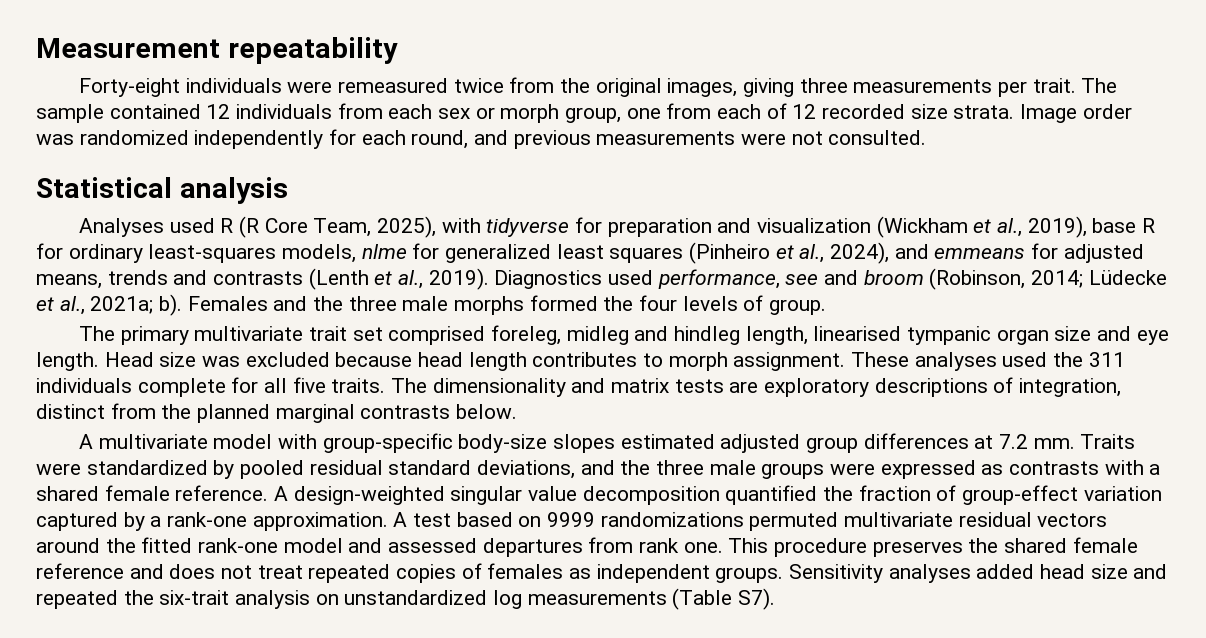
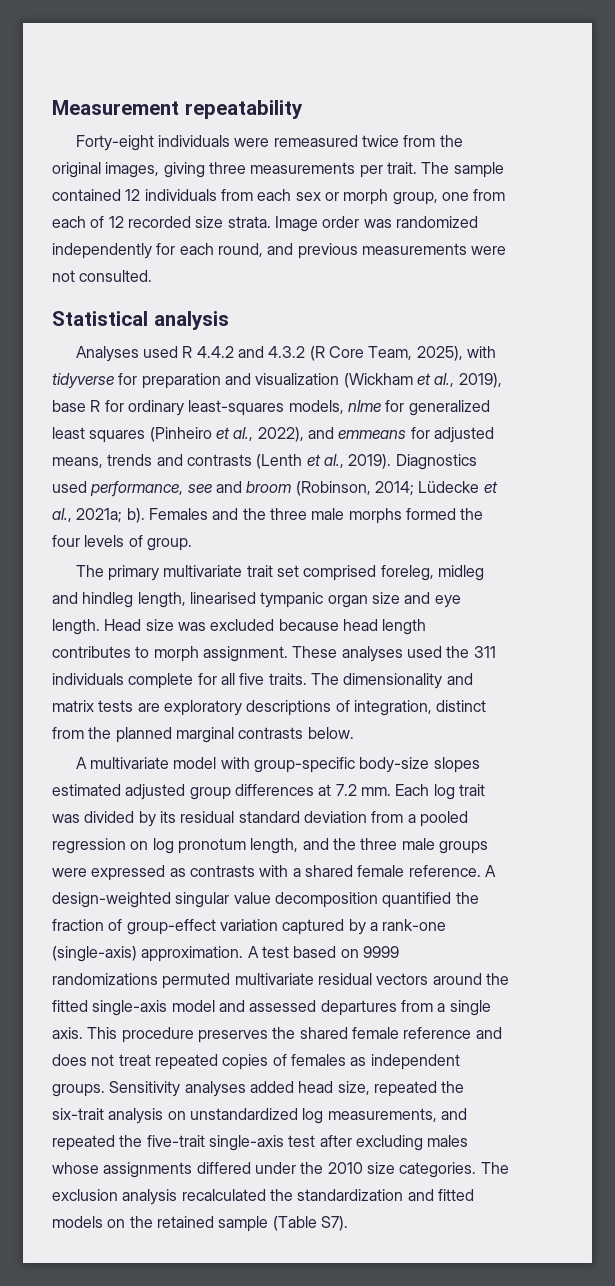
- Analyses used R (R Core Team, 2025), with tidyverse for preparation and visualization (Wickham et al., 2019), base R for ordinary least-squares models, nlme for generalized least squares (Pinheiro et al., 2024), and emmeans for adjusted means, trends and contrasts (Lenth et al., 2019).
+ Analyses used R 4.4.2 and 4.3.2 (R Core Team, 2025), with tidyverse for preparation and visualization (Wickham et al., 2019), base R for ordinary least-squares models, nlme for generalized least squares (Pinheiro et al., 2022), and emmeans for adjusted means, trends and contrasts (Lenth et al., 2019).
- Traits were standardized by pooled residual standard deviations, and the three male groups were expressed as contrasts with a shared female reference.
+ Each log trait was divided by its residual standard deviation from a pooled regression on log pronotum length, and the three male groups were expressed as contrasts with a shared female reference.
- A design-weighted singular value decomposition quantified the fraction of group-effect variation captured by a rank-one approximation.
+ A design-weighted singular value decomposition quantified the fraction of group-effect variation captured by a rank-one (single-axis) approximation.
- A test based on 9999 randomizations permuted multivariate residual vectors around the fitted rank-one model and assessed departures from rank one.
+ A test based on 9999 randomizations permuted multivariate residual vectors around the fitted single-axis model and assessed departures from a single axis.
- Sensitivity analyses added head size and repeated the six-trait analysis on unstandardized log measurements (Table S7).
+ Sensitivity analyses added head size, repeated the six-trait analysis on unstandardized log measurements, and repeated the five-trait single-axis test after excluding males whose assignments differed under the 2010 size categories. The exclusion analysis recalculated the standardization and fitted models on the retained sample (Table S7).

